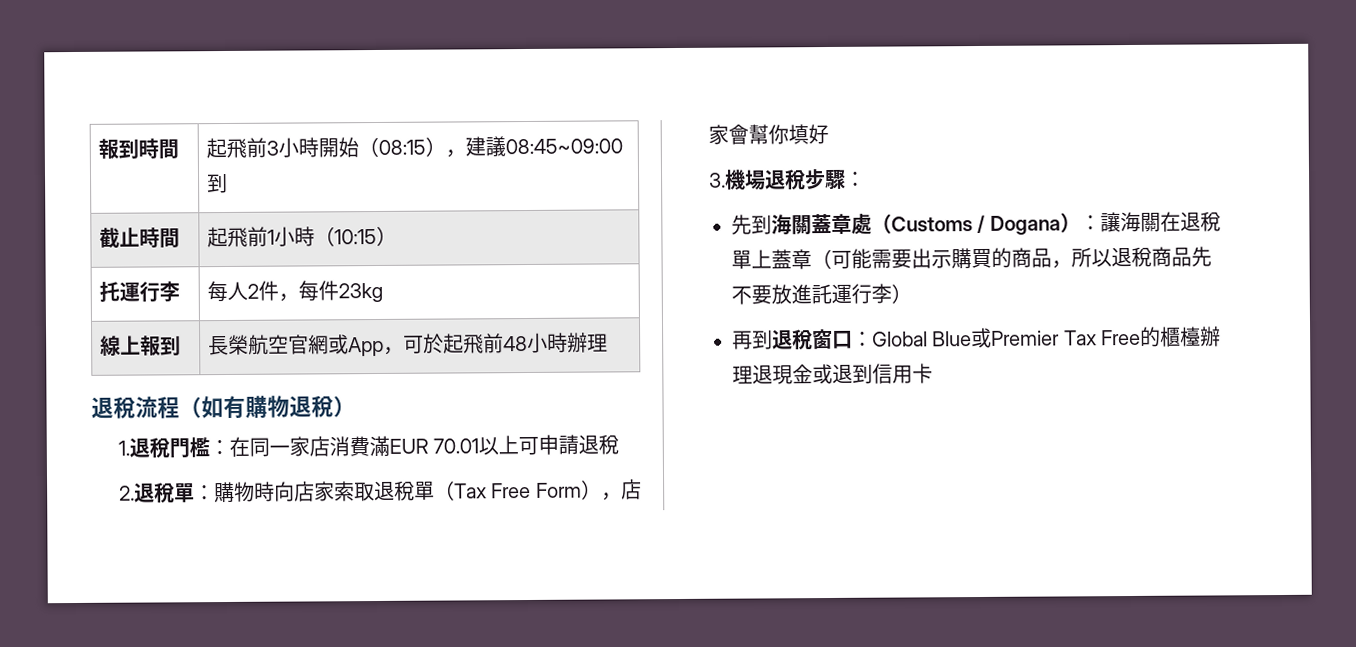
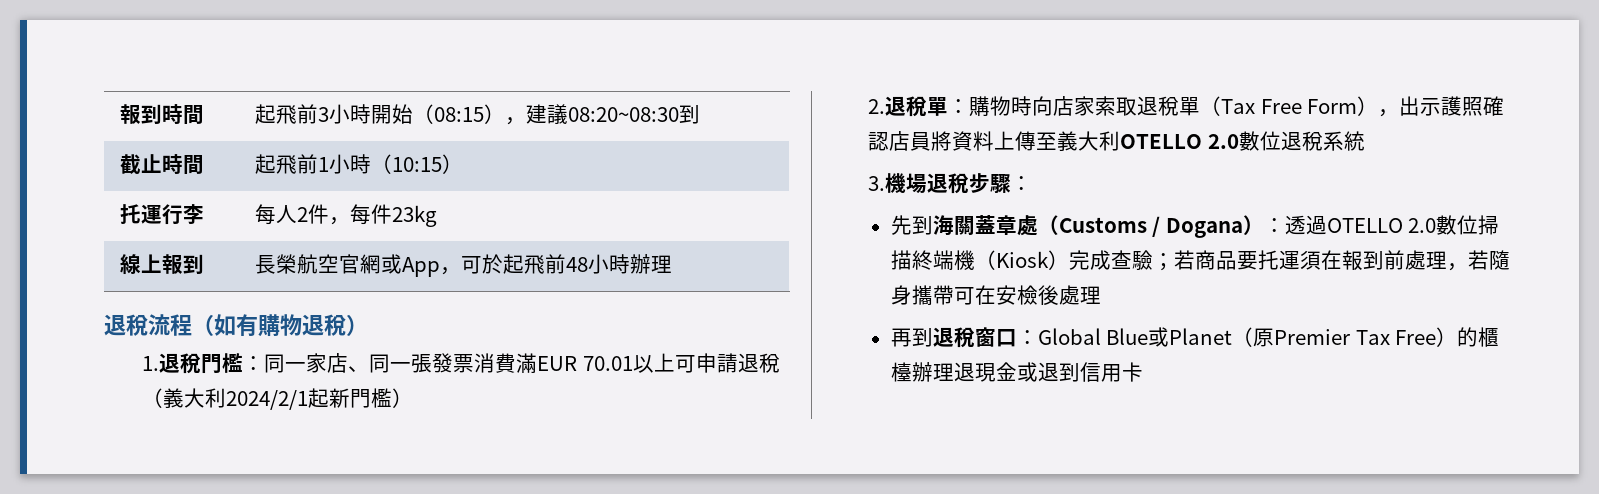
- 報到時間 | 起飛前3小時開始（08:15），建議08:45~09:00到
+ 報到時間 | 起飛前3小時開始（08:15），建議08:20~08:30到
- 1.退稅門檻：在同一家店消費滿EUR 70.01以上可申請退稅
+ 1.退稅門檻：同一家店、同一張發票消費滿EUR 70.01以上可申請退稅（義大利2024/2/1起新門檻）
- 2.退稅單：購物時向店家索取退稅單（Tax Free Form），店家會幫你填好
+ 2.退稅單：購物時向店家索取退稅單（Tax Free Form），出示護照確認店員將資料上傳至義大利OTELLO 2.0數位退稅系統
- 先到海關蓋章處（Customs / Dogana）：讓海關在退稅單上蓋章（可能需要出示購買的商品，所以退稅商品先不要放進託運行李）
+ 先到海關蓋章處（Customs / Dogana）：透過OTELLO 2.0數位掃描終端機（Kiosk）完成查驗；若商品要托運須在報到前處理，若隨身攜帶可在安檢後處理
- 再到退稅窗口：Global Blue或Premier Tax Free的櫃檯辦理退現金或退到信用卡
+ 再到退稅窗口：Global Blue或Planet（原Premier Tax Free）的櫃檯辦理退現金或退到信用卡

